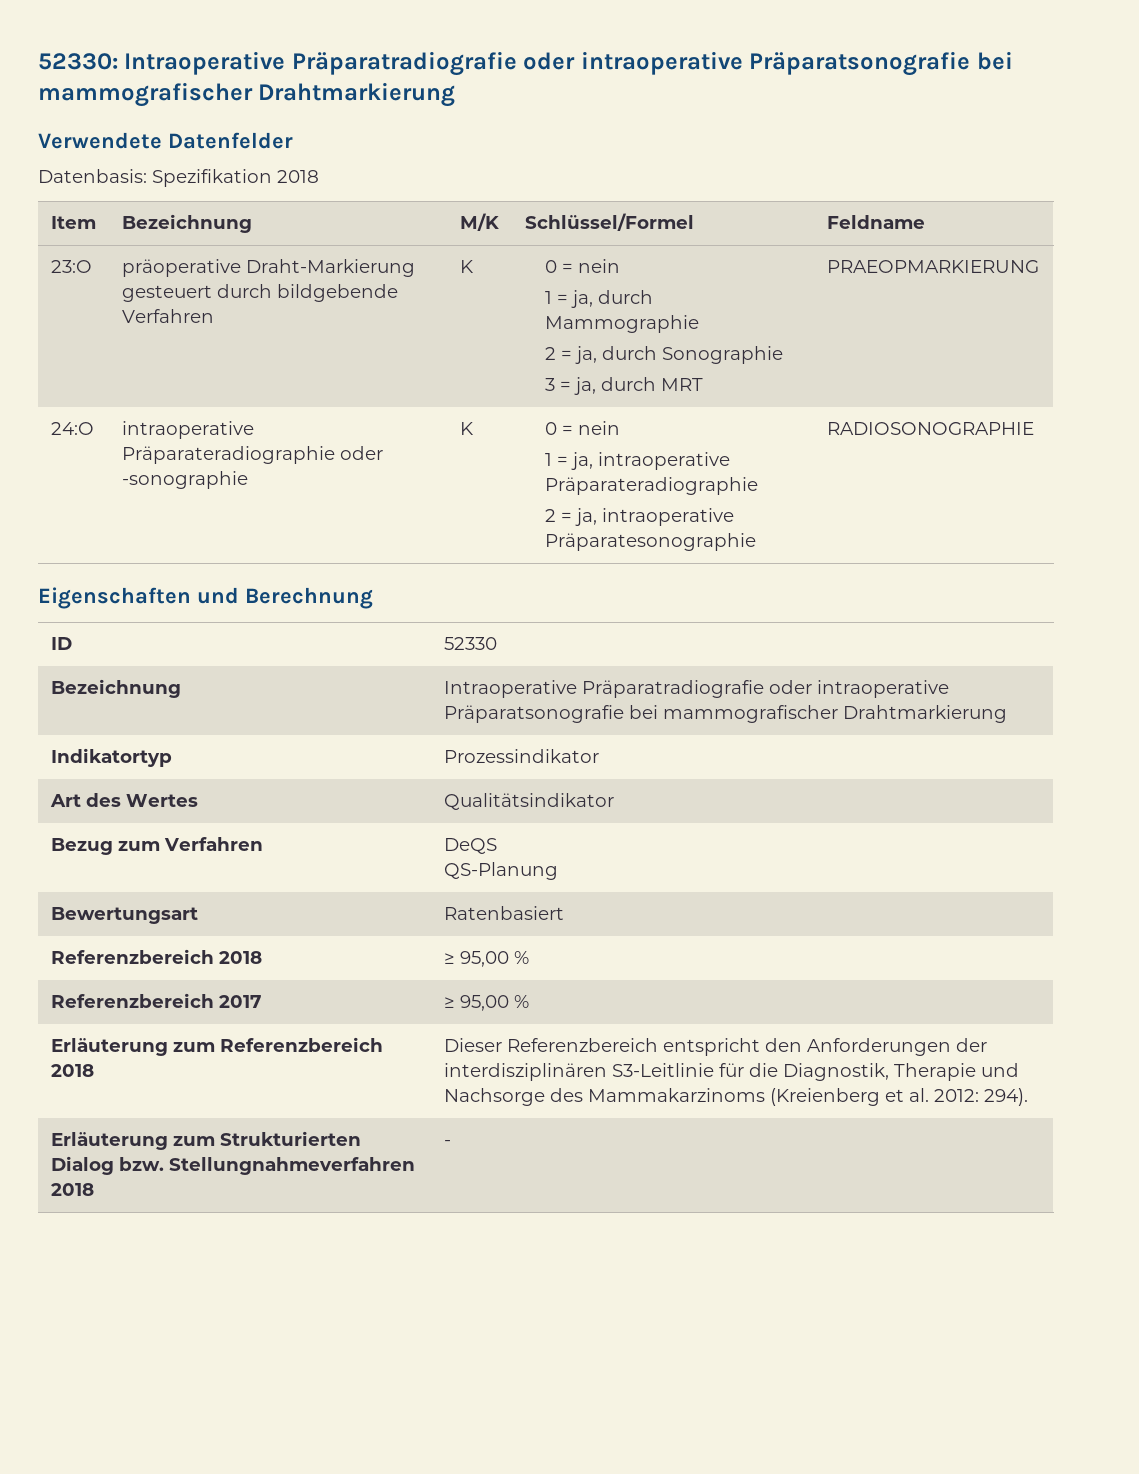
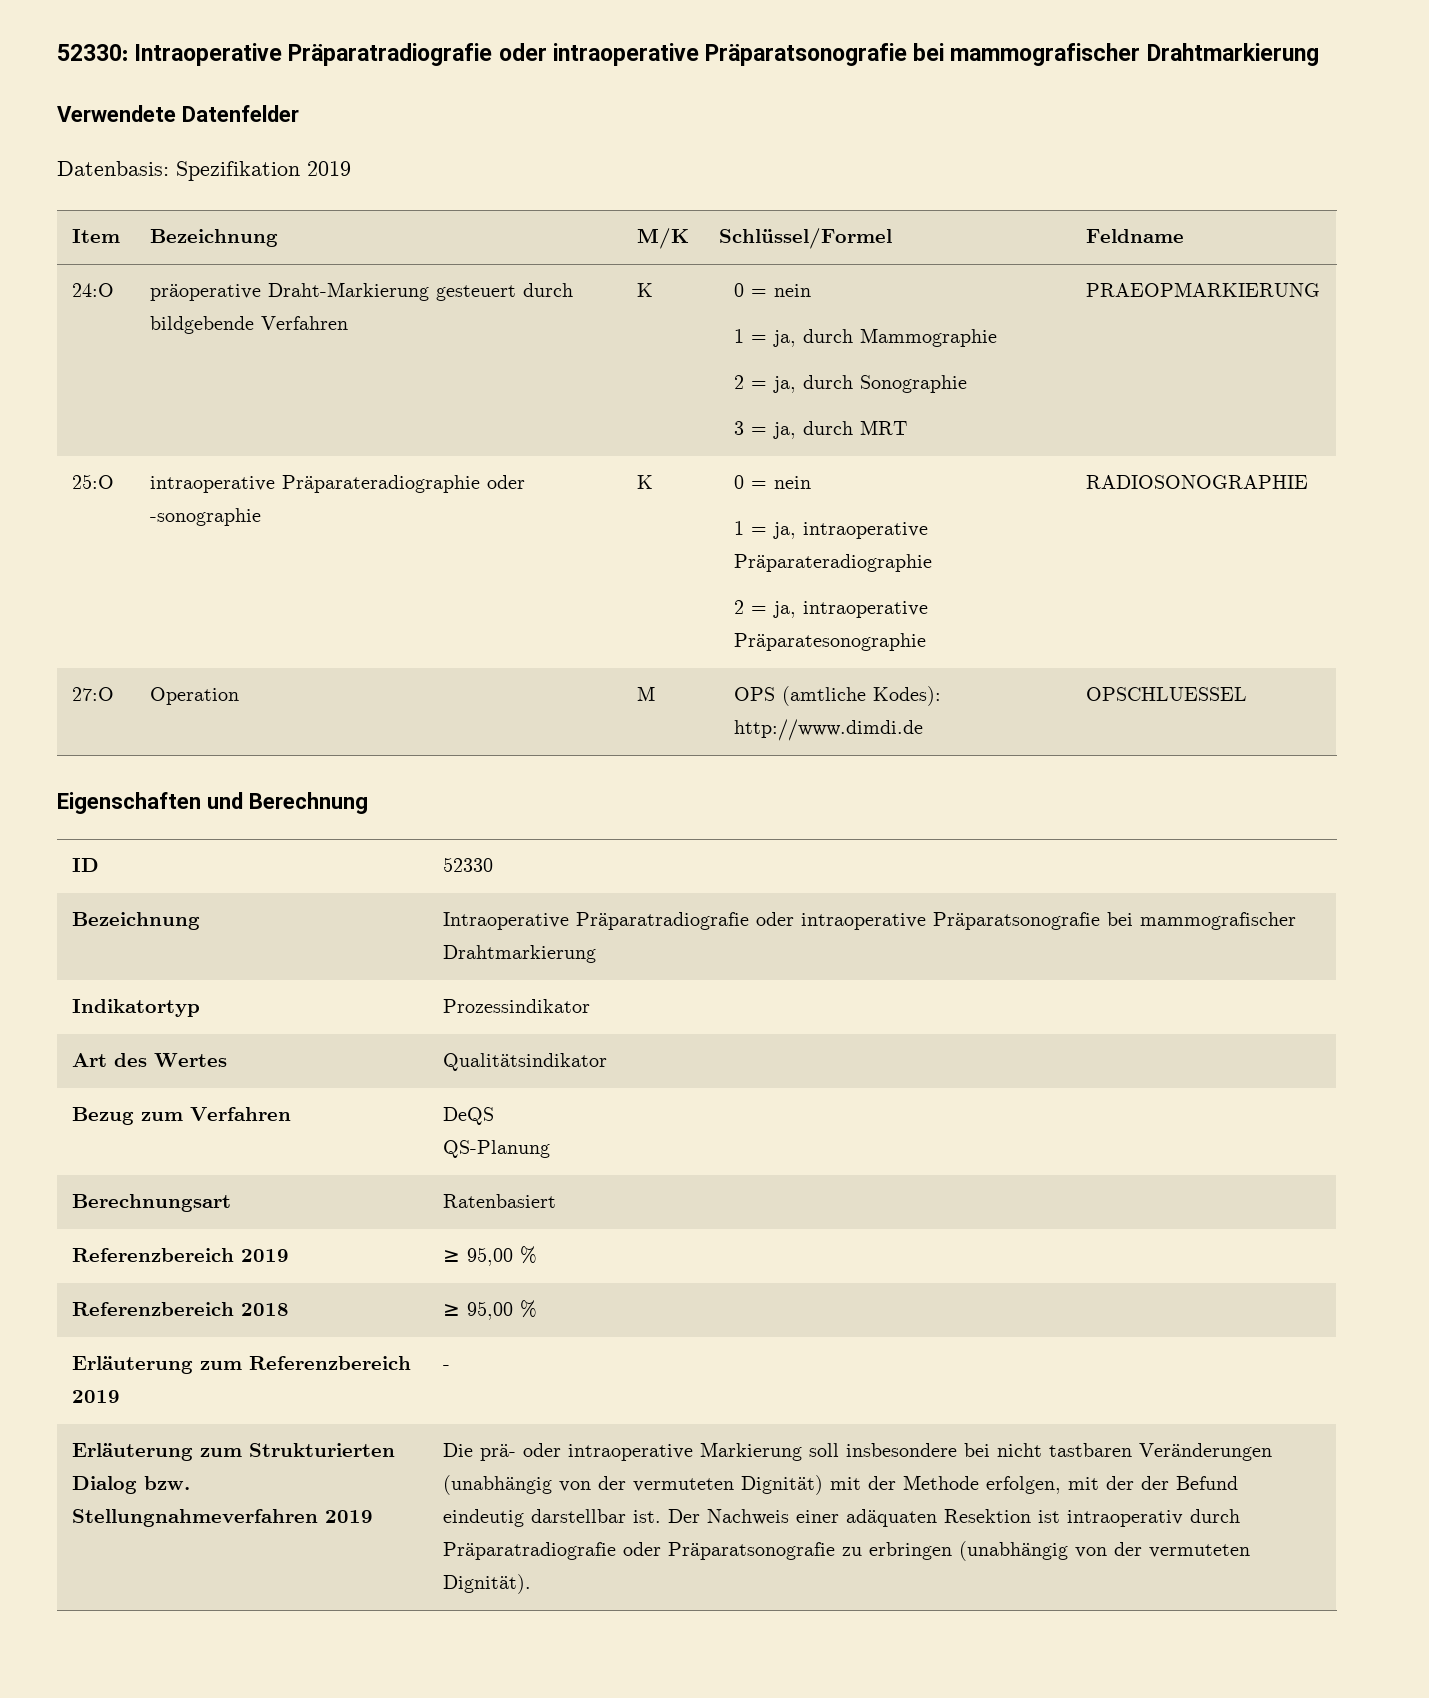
- Datenbasis: Spezifikation 2018
+ Datenbasis: Spezifikation 2019
- 23:O | präoperative Draht-Markierung gesteuert durch bildgebende Verfahren | K | 0 = nein
+ 24:O | präoperative Draht-Markierung gesteuert durch bildgebende Verfahren | K | 0 = nein
- 24:O | intraoperative Präparateradiographie oder -sonographie | K | 0 = nein
+ 25:O | intraoperative Präparateradiographie oder -sonographie | K | 0 = nein
+ 27:O | Operation | M | OPS (amtliche Kodes): http://www.dimdi.de | OPSCHLUESSEL
- Bewertungsart | Ratenbasiert
+ Berechnungsart | Ratenbasiert
+ Referenzbereich 2019 | ≥ 95,00 %
- Referenzbereich 2017 | ≥ 95,00 %
- Erläuterung zum Referenzbereich 2018 | Dieser Referenzbereich entspricht den Anforderungen der interdisziplinären S3-Leitlinie für die Diagnostik, Therapie und Nachsorge des Mammakarzinoms (Kreienberg et al. 2012: 294).
+ Erläuterung zum Referenzbereich 2019 | -
- Erläuterung zum Strukturierten Dialog bzw. Stellungnahmeverfahren 2018 | -
+ Erläuterung zum Strukturierten Dialog bzw. Stellungnahmeverfahren 2019 | Die prä- oder intraoperative Markierung soll insbesondere bei nicht tastbaren Veränderungen (unabhängig von der vermuteten Dignität) mit der Methode erfolgen, mit der der Befund eindeutig darstellbar ist. Der Nachweis einer adäquaten Resektion ist intraoperativ durch Präparatradiografie oder Präparatsonografie zu erbringen (unabhängig von der vermuteten Dignität).

